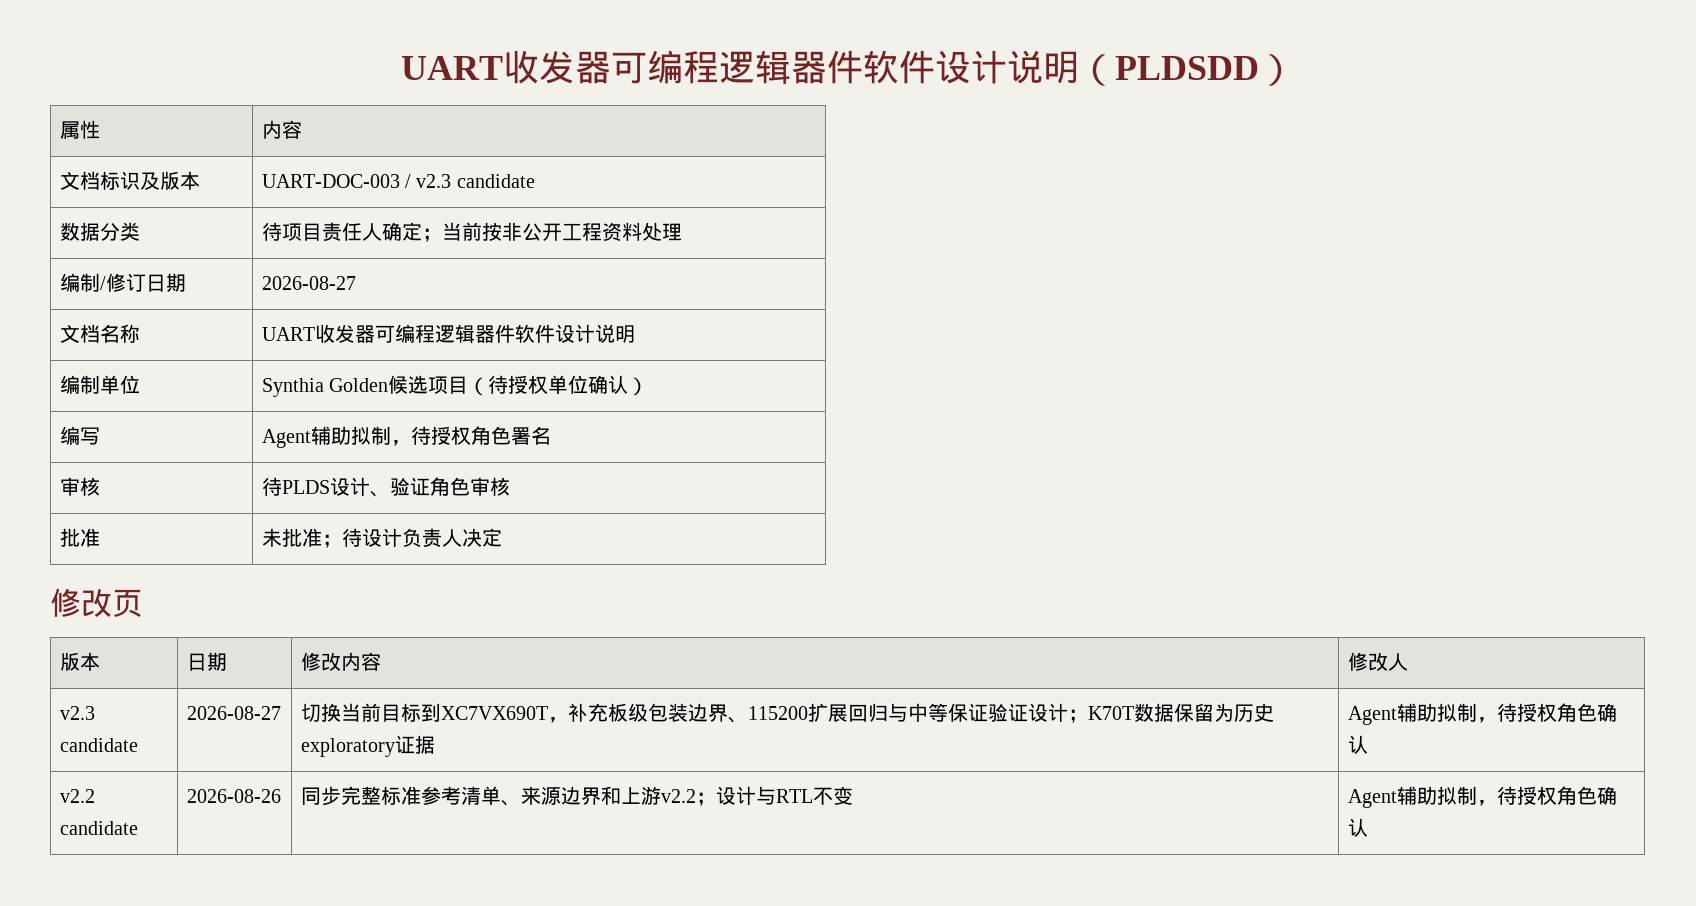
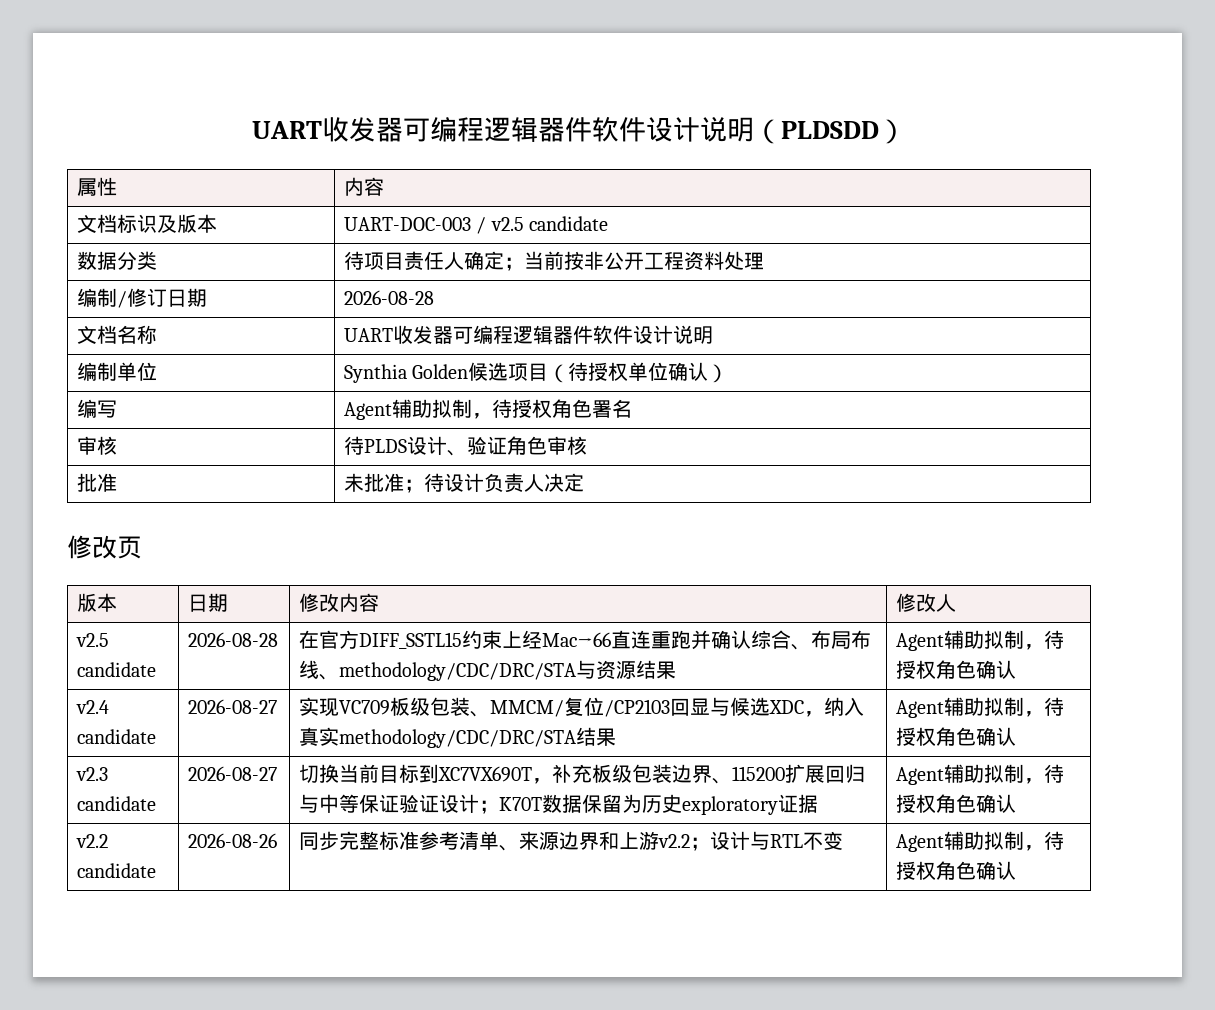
- 文档标识及版本 | UART-DOC-003 / v2.3 candidate
+ 文档标识及版本 | UART-DOC-003 / v2.5 candidate
- 编制/修订日期 | 2026-08-27
+ 编制/修订日期 | 2026-08-28
+ v2.5 candidate | 2026-08-28 | 在官方DIFF_SSTL15约束上经Mac→66直连重跑并确认综合、布局布线、methodology/CDC/DRC/STA与资源结果 | Agent辅助拟制，待授权角色确认
+ v2.4 candidate | 2026-08-27 | 实现VC709板级包装、MMCM/复位/CP2103回显与候选XDC，纳入真实methodology/CDC/DRC/STA结果 | Agent辅助拟制，待授权角色确认

